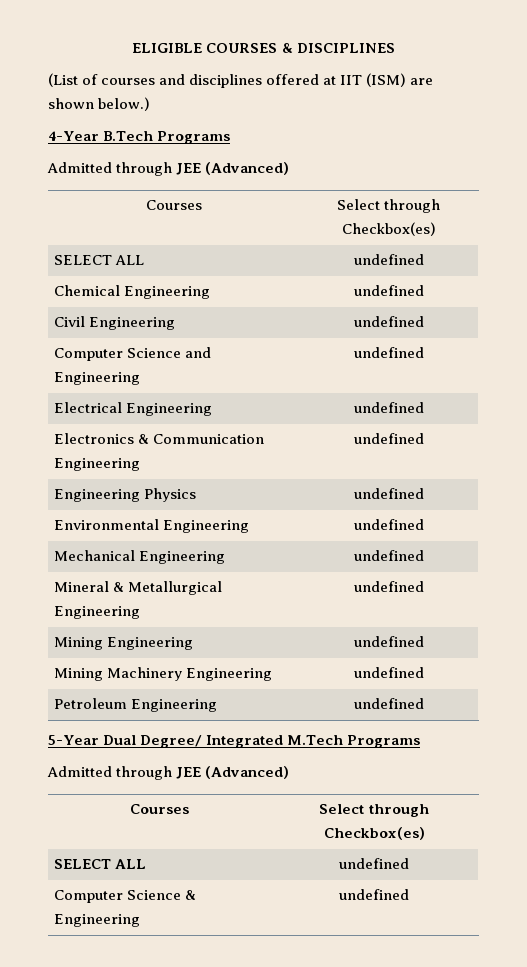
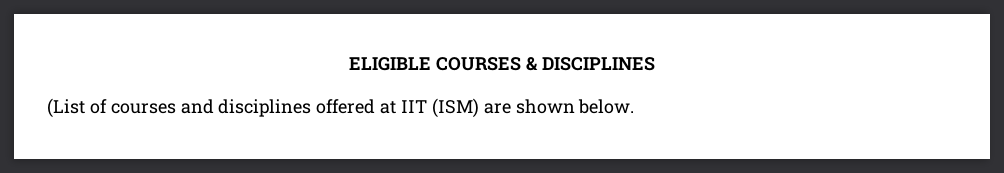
- (List of courses and disciplines offered at IIT (ISM) are shown below.)
- 4-Year B.Tech Programs
- Admitted through JEE (Advanced)
- Courses | Select through Checkbox(es)
- SELECT ALL | undefined
- Chemical Engineering | undefined
- Civil Engineering | undefined
- Computer Science and Engineering | undefined
- Electrical Engineering | undefined
- Electronics & Communication Engineering | undefined
- Engineering Physics | undefined
- Environmental Engineering | undefined
- Mechanical Engineering | undefined
- Mineral & Metallurgical Engineering | undefined
- Mining Engineering | undefined
- Mining Machinery Engineering | undefined
- Petroleum Engineering | undefined
- 5-Year Dual Degree/ Integrated M.Tech Programs
- Admitted through JEE (Advanced)
- Courses | Select through Checkbox(es)
- SELECT ALL | undefined
- Computer Science & Engineering | undefined
+ (List of courses and disciplines offered at IIT (ISM) are shown below.

